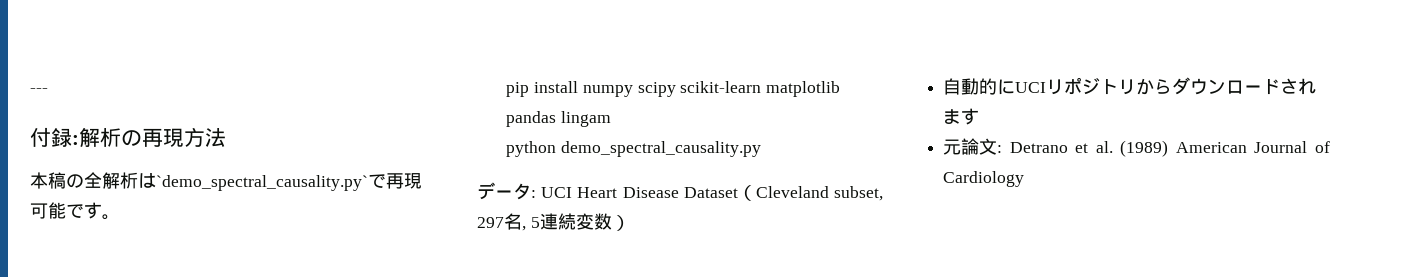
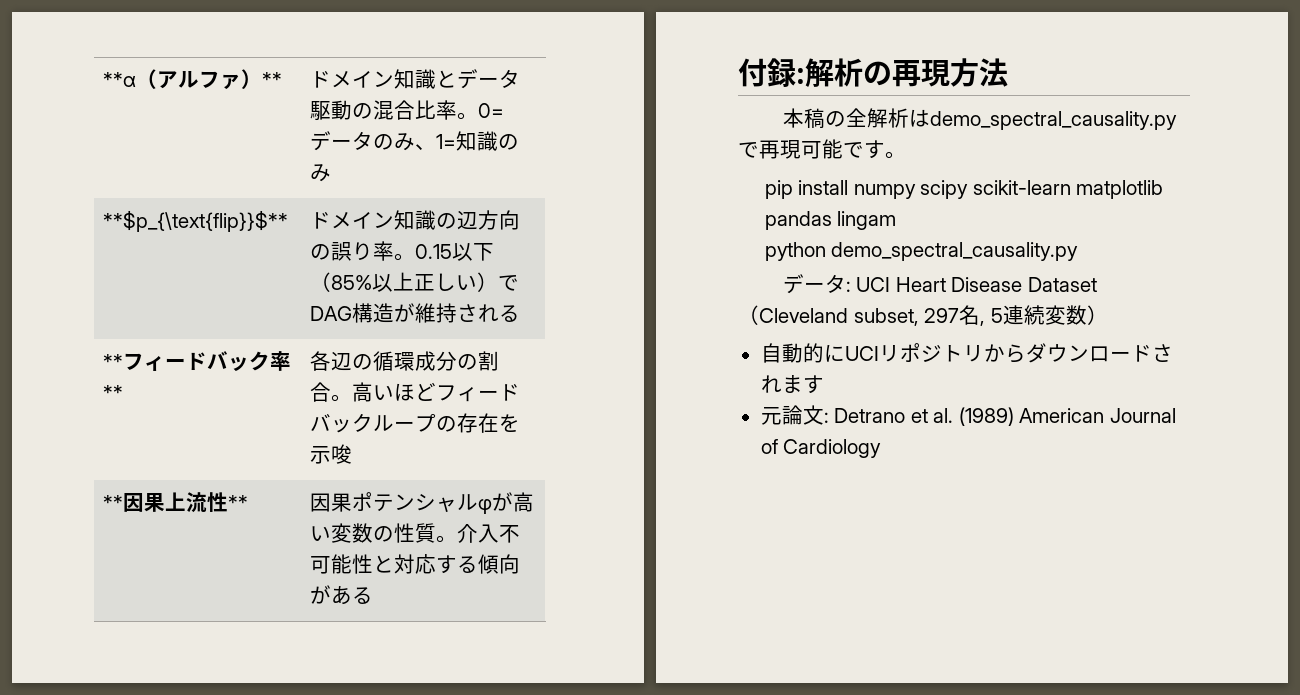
- ---
+ **α（アルファ）** | ドメイン知識とデータ駆動の混合比率。0=データのみ、1=知識のみ
+ **$p_{\text{flip}}$** | ドメイン知識の辺方向の誤り率。0.15以下（85%以上正しい）でDAG構造が維持される
+ **フィードバック率** | 各辺の循環成分の割合。高いほどフィードバックループの存在を示唆
+ **因果上流性** | 因果ポテンシャルφが高い変数の性質。介入不可能性と対応する傾向がある
- 本稿の全解析は`demo_spectral_causality.py`で再現可能です。
+ 本稿の全解析はdemo_spectral_causality.pyで再現可能です。

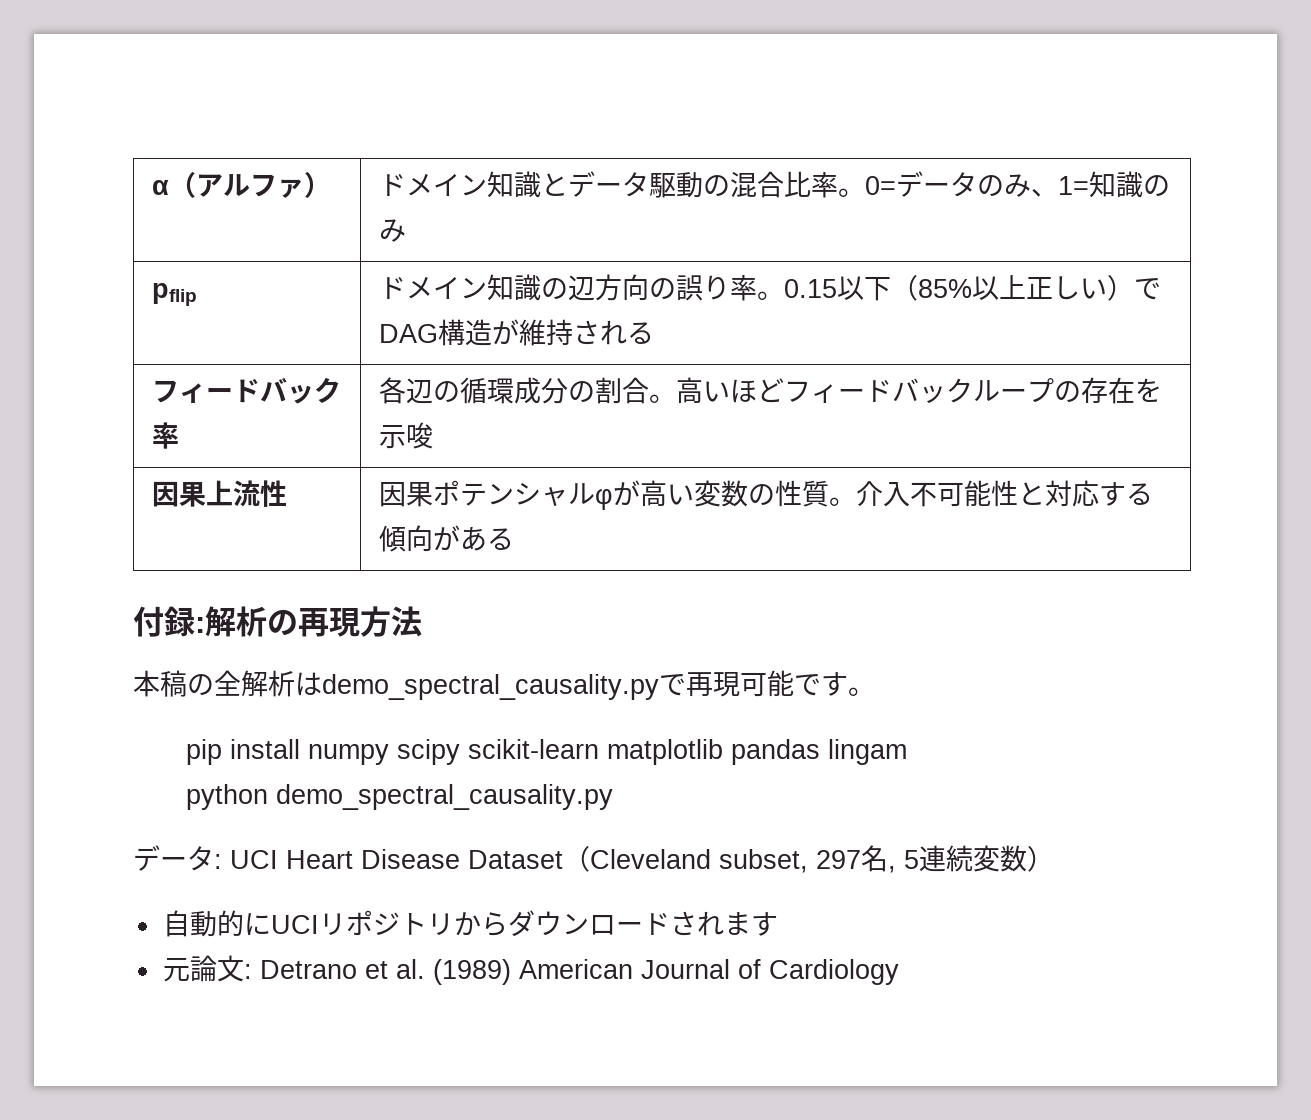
- **α（アルファ）** | ドメイン知識とデータ駆動の混合比率。0=データのみ、1=知識のみ
+ α（アルファ） | ドメイン知識とデータ駆動の混合比率。0=データのみ、1=知識のみ
- **$p_{\text{flip}}$** | ドメイン知識の辺方向の誤り率。0.15以下（85%以上正しい）でDAG構造が維持される
+ pflip | ドメイン知識の辺方向の誤り率。0.15以下（85%以上正しい）でDAG構造が維持される
- **フィードバック率** | 各辺の循環成分の割合。高いほどフィードバックループの存在を示唆
+ フィードバック率 | 各辺の循環成分の割合。高いほどフィードバックループの存在を示唆
- **因果上流性** | 因果ポテンシャルφが高い変数の性質。介入不可能性と対応する傾向がある
+ 因果上流性 | 因果ポテンシャルφが高い変数の性質。介入不可能性と対応する傾向がある

